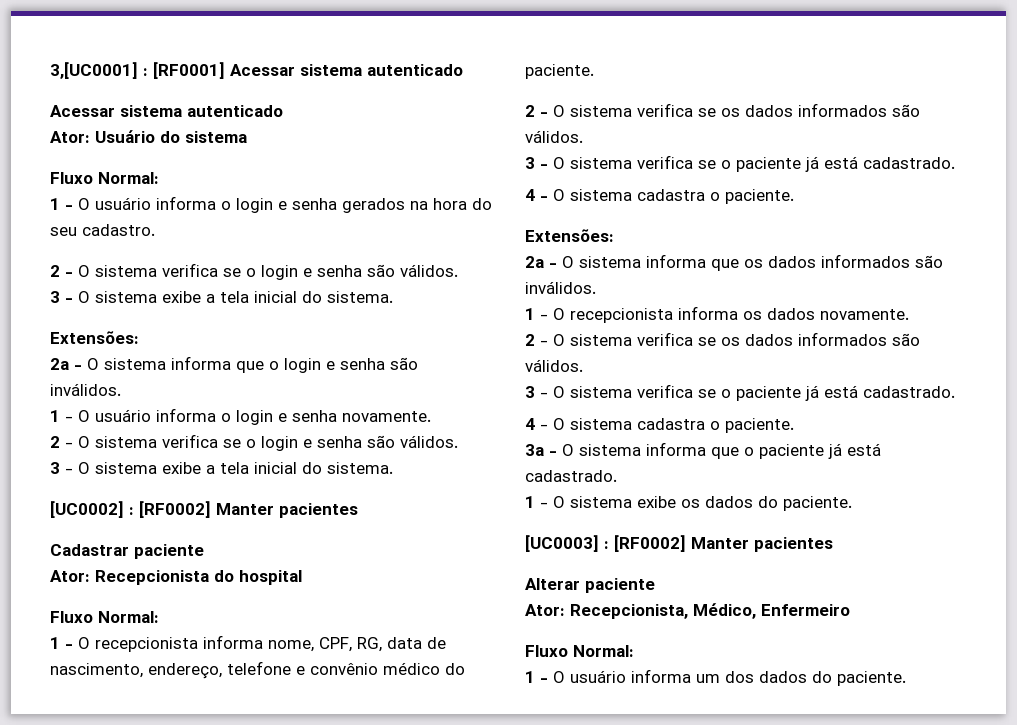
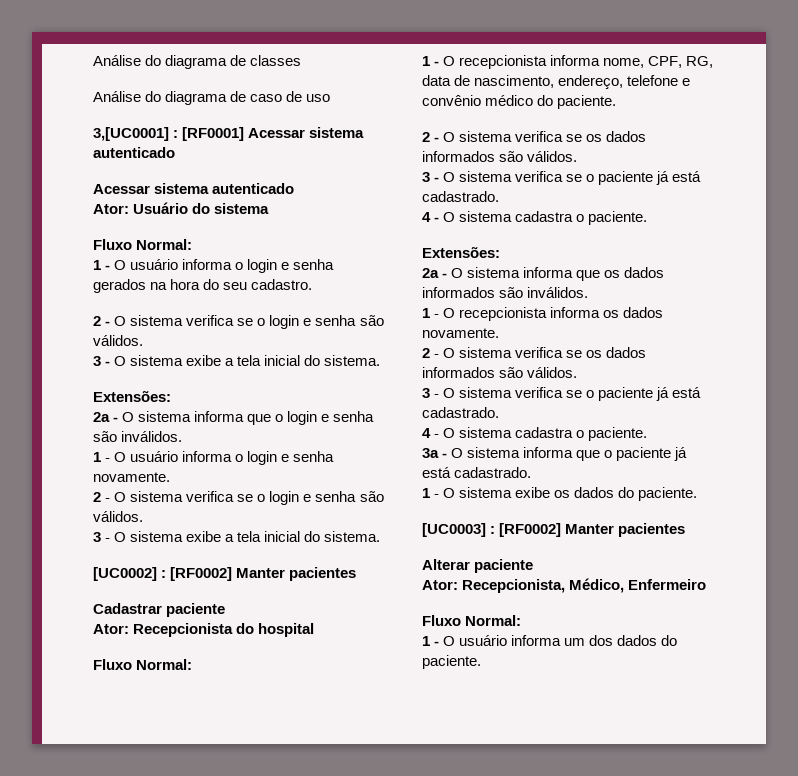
+ Análise do diagrama de classes
+ Análise do diagrama de caso de uso

